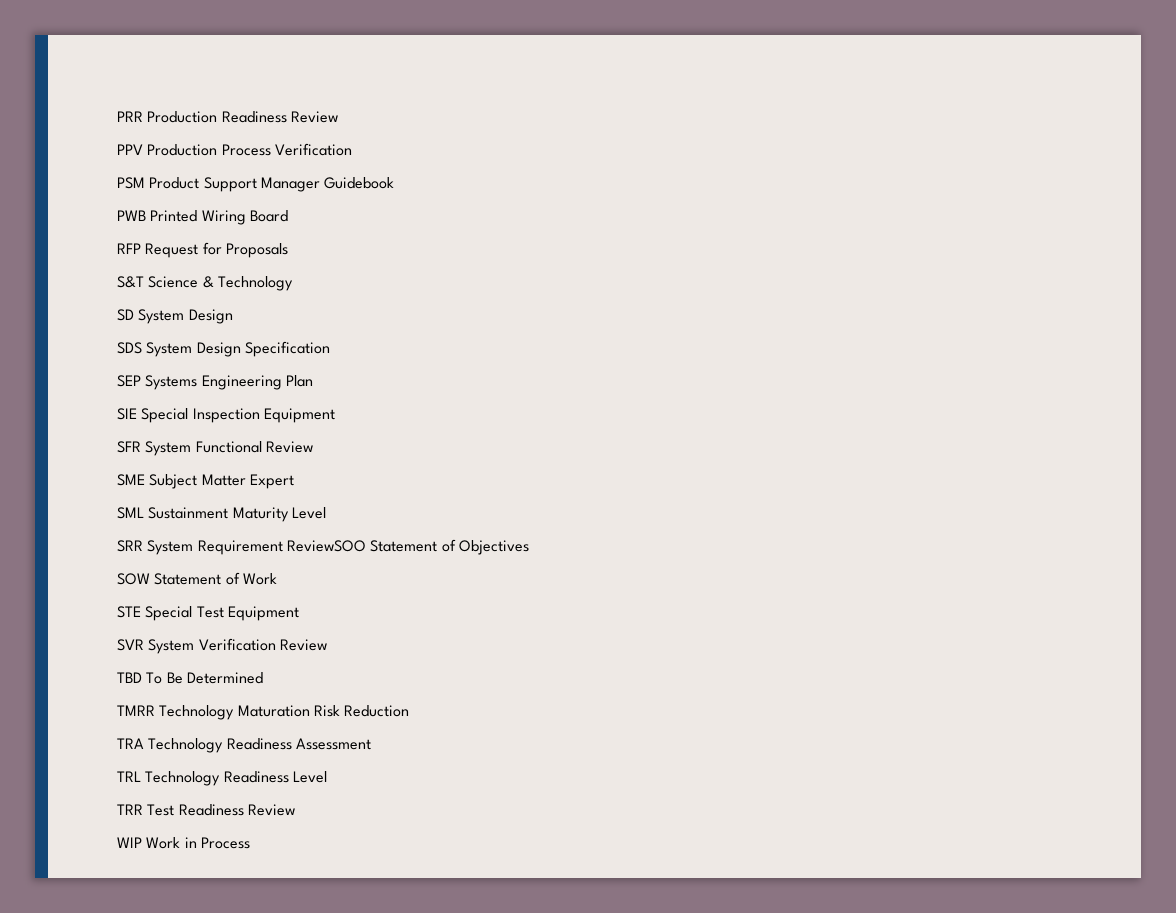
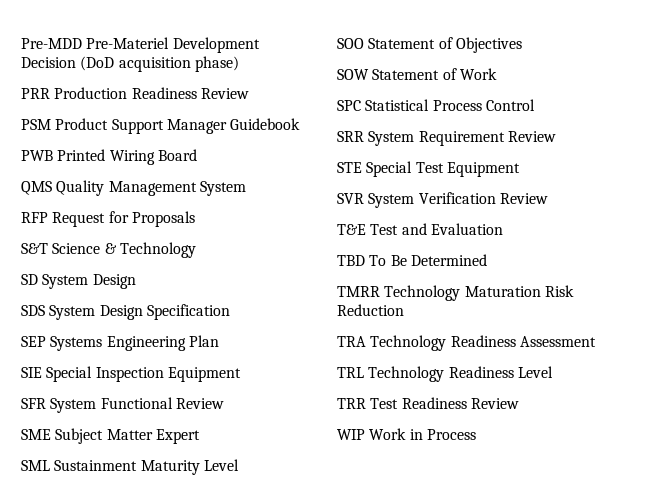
+ Pre-MDD Pre-Materiel Development Decision (DoD acquisition phase)
- PPV Production Process Verification
+ QMS Quality Management System
- SRR System Requirement ReviewSOO Statement of Objectives
+ SOO Statement of Objectives
+ SPC Statistical Process Control
+ SRR System Requirement Review
+ T&E Test and Evaluation

